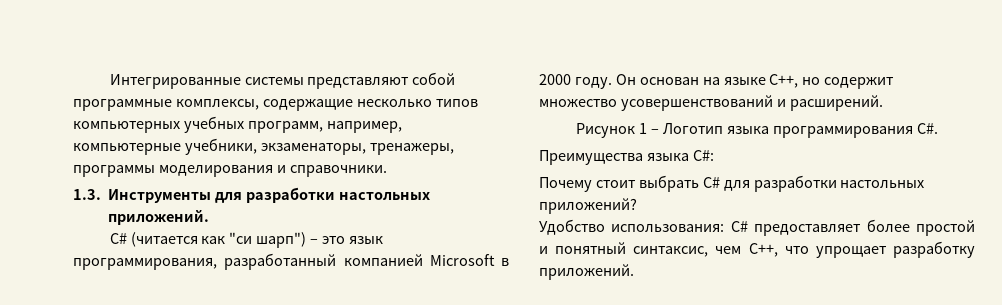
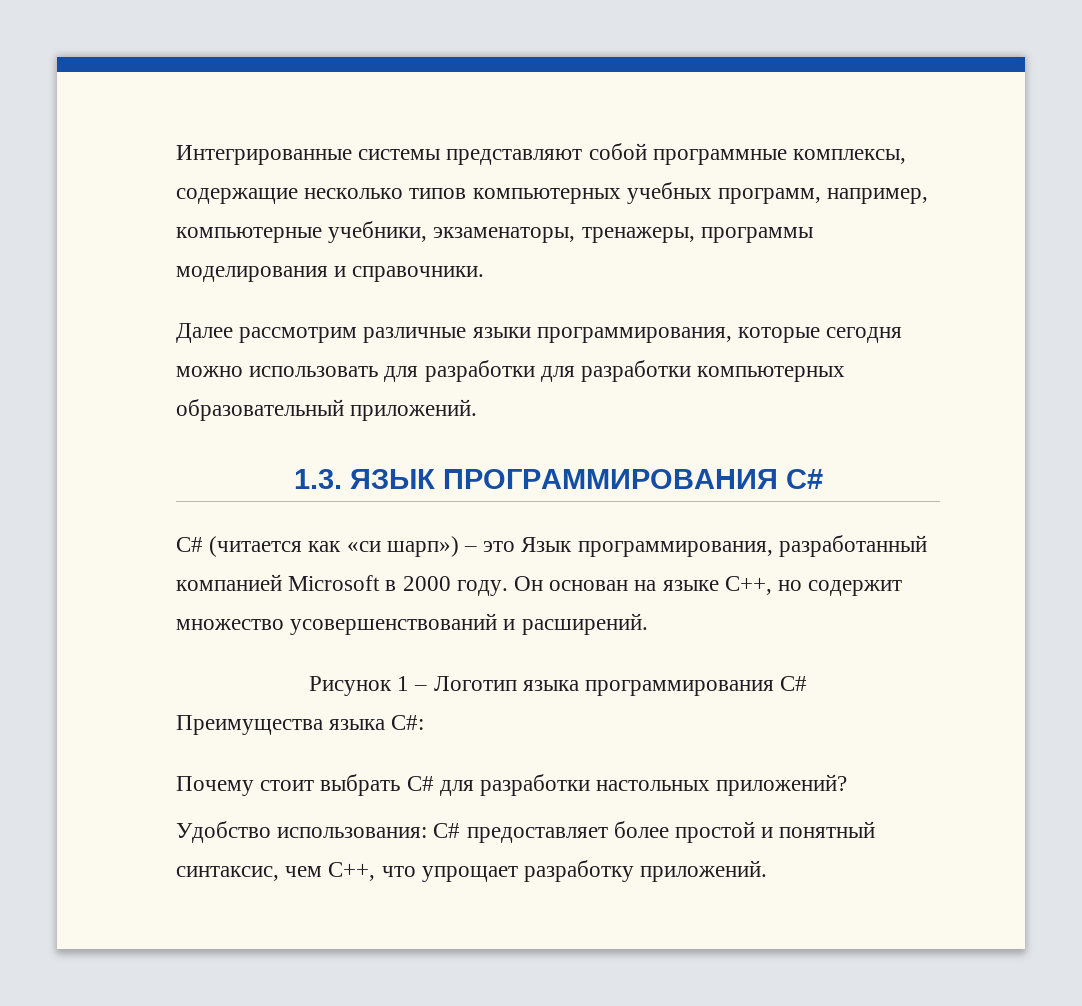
- 1.3. Инструменты для разработки настольных приложений.
+ Далее рассмотрим различные языки программирования, которые сегодня можно использовать для разработки для разработки компьютерных образовательный приложений.
+ 1.3. ЯЗЫК ПРОГРАММИРОВАНИЯ C#
- C# (читается как "си шарп") – это язык программирования, разработанный компанией Microsoft в 2000 году.
+ C# (читается как «си шарп») – это Язык программирования, разработанный компанией Microsoft в 2000 году.
- Рисунок 1 – Логотип языка программирования C#.
+ Рисунок 1 – Логотип языка программирования C#

